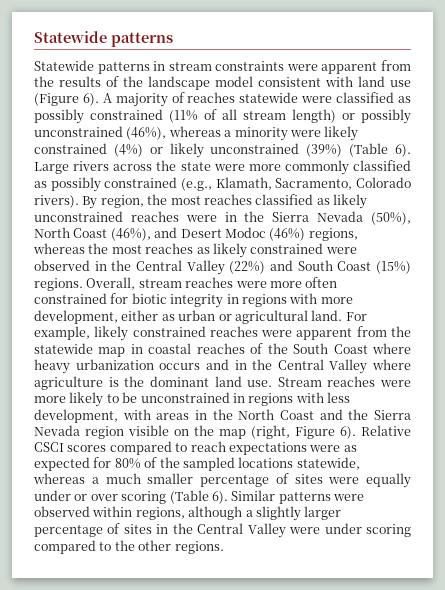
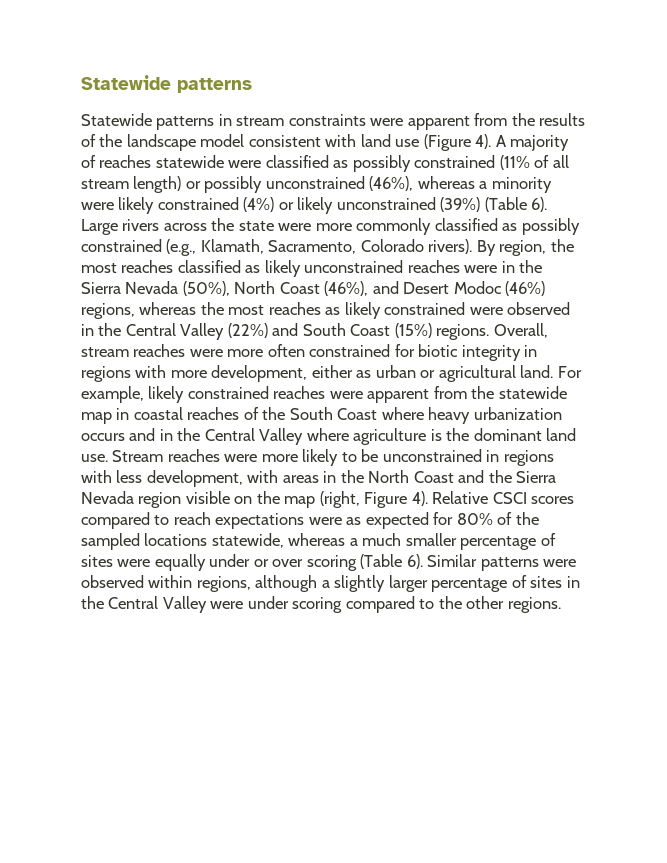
- Statewide patterns in stream constraints were apparent from the results of the landscape model consistent with land use (Figure 6).
+ Statewide patterns in stream constraints were apparent from the results of the landscape model consistent with land use (Figure 4).
- Stream reaches were more likely to be unconstrained in regions with less development, with areas in the North Coast and the Sierra Nevada region visible on the map (right, Figure 6).
+ Stream reaches were more likely to be unconstrained in regions with less development, with areas in the North Coast and the Sierra Nevada region visible on the map (right, Figure 4).

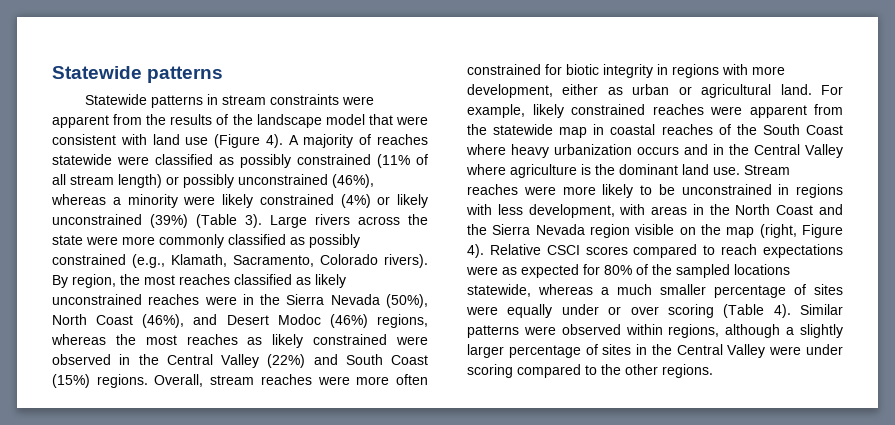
- Statewide patterns in stream constraints were apparent from the results of the landscape model consistent with land use (Figure 4).
+ Statewide patterns in stream constraints were apparent from the results of the landscape model that were consistent with land use (Figure 4).
- A majority of reaches statewide were classified as possibly constrained (11% of all stream length) or possibly unconstrained (46%), whereas a minority were likely constrained (4%) or likely unconstrained (39%) (Table 6).
+ A majority of reaches statewide were classified as possibly constrained (11% of all stream length) or possibly unconstrained (46%), whereas a minority were likely constrained (4%) or likely unconstrained (39%) (Table 3).
- Relative CSCI scores compared to reach expectations were as expected for 80% of the sampled locations statewide, whereas a much smaller percentage of sites were equally under or over scoring (Table 6).
+ Relative CSCI scores compared to reach expectations were as expected for 80% of the sampled locations statewide, whereas a much smaller percentage of sites were equally under or over scoring (Table 4).

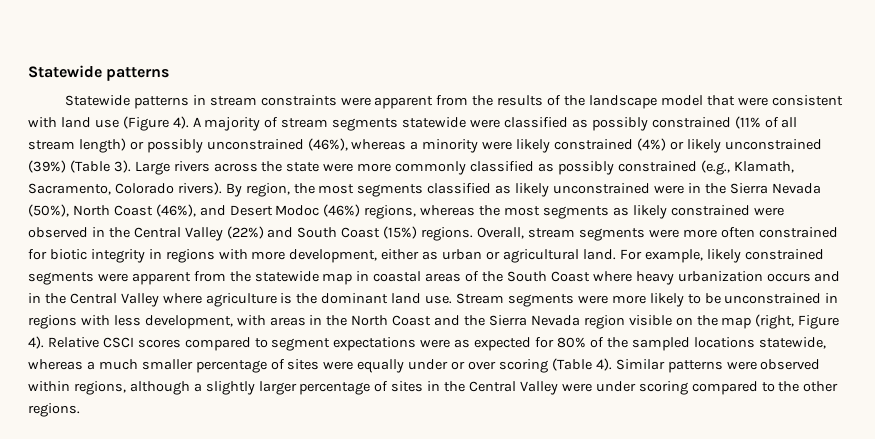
- A majority of reaches statewide were classified as possibly constrained (11% of all stream length) or possibly unconstrained (46%), whereas a minority were likely constrained (4%) or likely unconstrained (39%) (Table 3).
+ A majority of stream segments statewide were classified as possibly constrained (11% of all stream length) or possibly unconstrained (46%), whereas a minority were likely constrained (4%) or likely unconstrained (39%) (Table 3).
- By region, the most reaches classified as likely unconstrained reaches were in the Sierra Nevada (50%), North Coast (46%), and Desert Modoc (46%) regions, whereas the most reaches as likely constrained were observed in the Central Valley (22%) and South Coast (15%) regions.
+ By region, the most segments classified as likely unconstrained were in the Sierra Nevada (50%), North Coast (46%), and Desert Modoc (46%) regions, whereas the most segments as likely constrained were observed in the Central Valley (22%) and South Coast (15%) regions.
- Overall, stream reaches were more often constrained for biotic integrity in regions with more development, either as urban or agricultural land.
+ Overall, stream segments were more often constrained for biotic integrity in regions with more development, either as urban or agricultural land.
- For example, likely constrained reaches were apparent from the statewide map in coastal reaches of the South Coast where heavy urbanization occurs and in the Central Valley where agriculture is the dominant land use.
+ For example, likely constrained segments were apparent from the statewide map in coastal areas of the South Coast where heavy urbanization occurs and in the Central Valley where agriculture is the dominant land use.
- Stream reaches were more likely to be unconstrained in regions with less development, with areas in the North Coast and the Sierra Nevada region visible on the map (right, Figure 4).
+ Stream segments were more likely to be unconstrained in regions with less development, with areas in the North Coast and the Sierra Nevada region visible on the map (right, Figure 4).
- Relative CSCI scores compared to reach expectations were as expected for 80% of the sampled locations statewide, whereas a much smaller percentage of sites were equally under or over scoring (Table 4).
+ Relative CSCI scores compared to segment expectations were as expected for 80% of the sampled locations statewide, whereas a much smaller percentage of sites were equally under or over scoring (Table 4).

